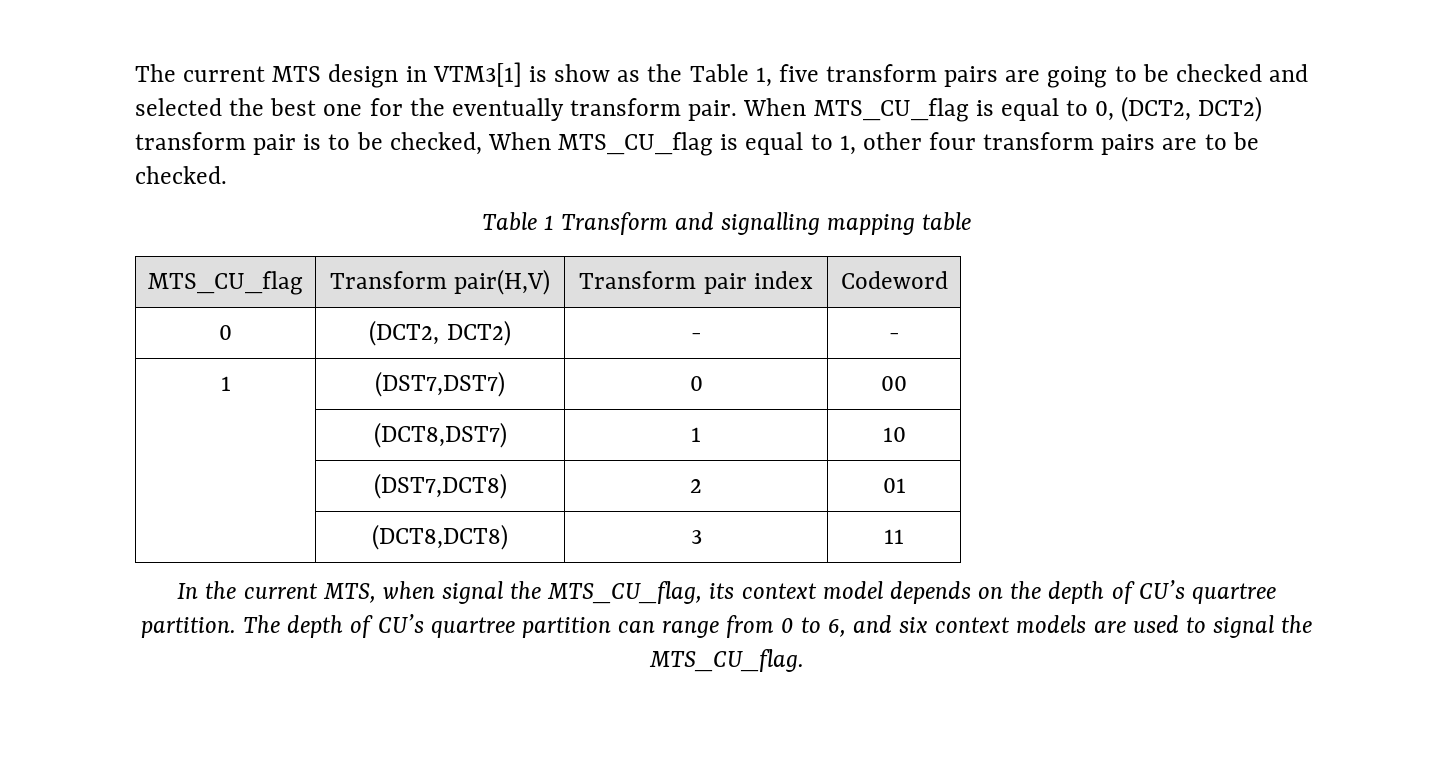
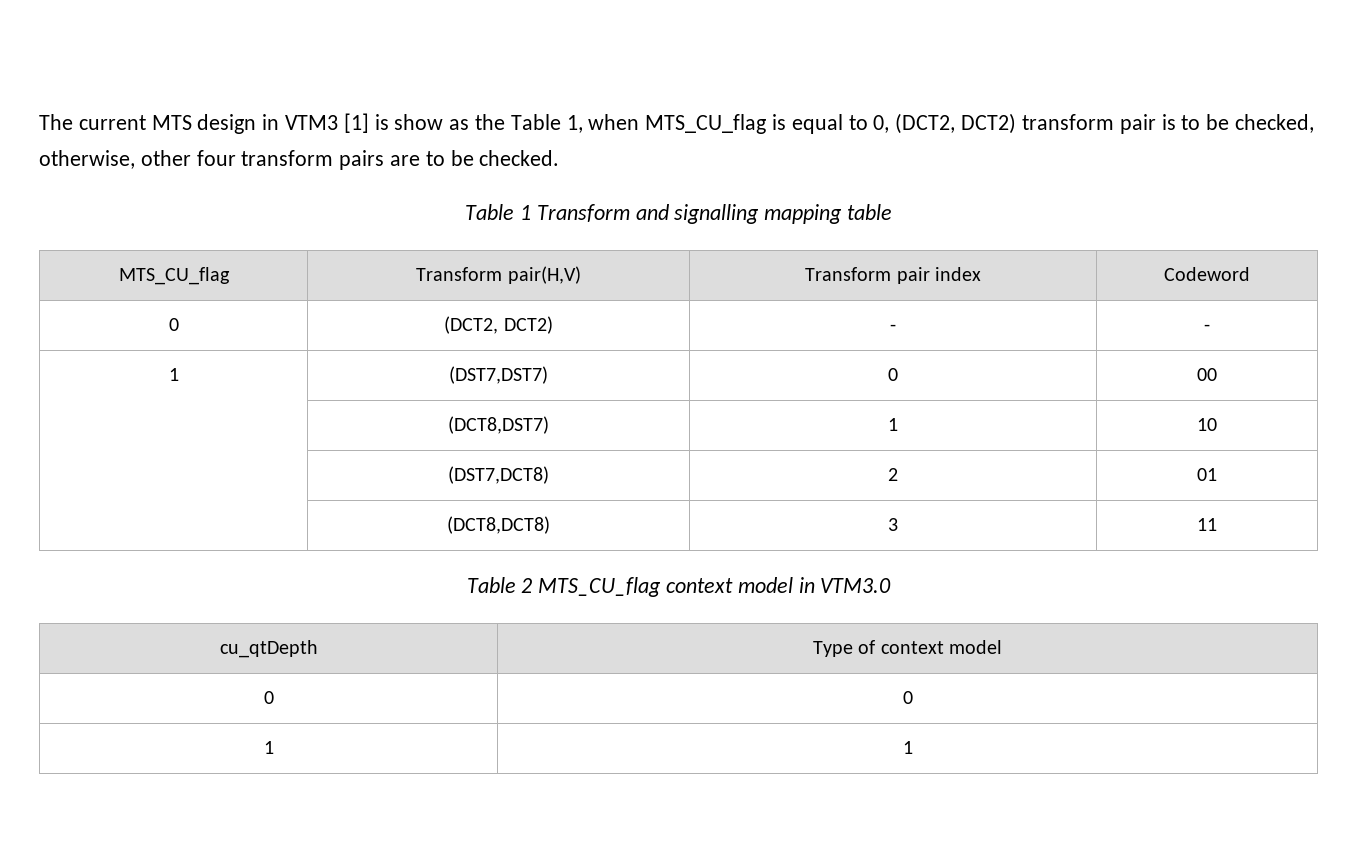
- The current MTS design in VTM3[1] is show as the Table 1, five transform pairs are going to be checked and selected the best one for the eventually transform pair. When MTS_CU_flag is equal to 0, (DCT2, DCT2) transform pair is to be checked, When MTS_CU_flag is equal to 1, other four transform pairs are to be checked.
+ The current MTS design in VTM3 [1] is show as the Table 1, when MTS_CU_flag is equal to 0, (DCT2, DCT2) transform pair is to be checked, otherwise, other four transform pairs are to be checked.
- In the current MTS, when signal the MTS_CU_flag, its context model depends on the depth of CU’s quartree partition. The depth of CU’s quartree partition can range from 0 to 6, and six context models are used to signal the MTS_CU_flag.
+ Table 2 MTS_CU_flag context model in VTM3.0
+ cu_qtDepth | Type of context model
+ 0 | 0
+ 1 | 1

